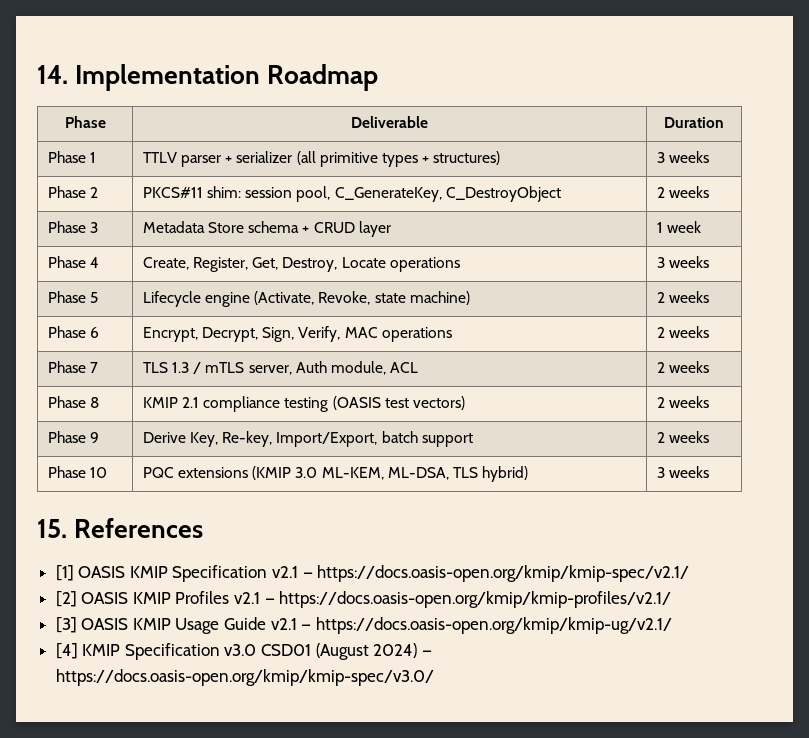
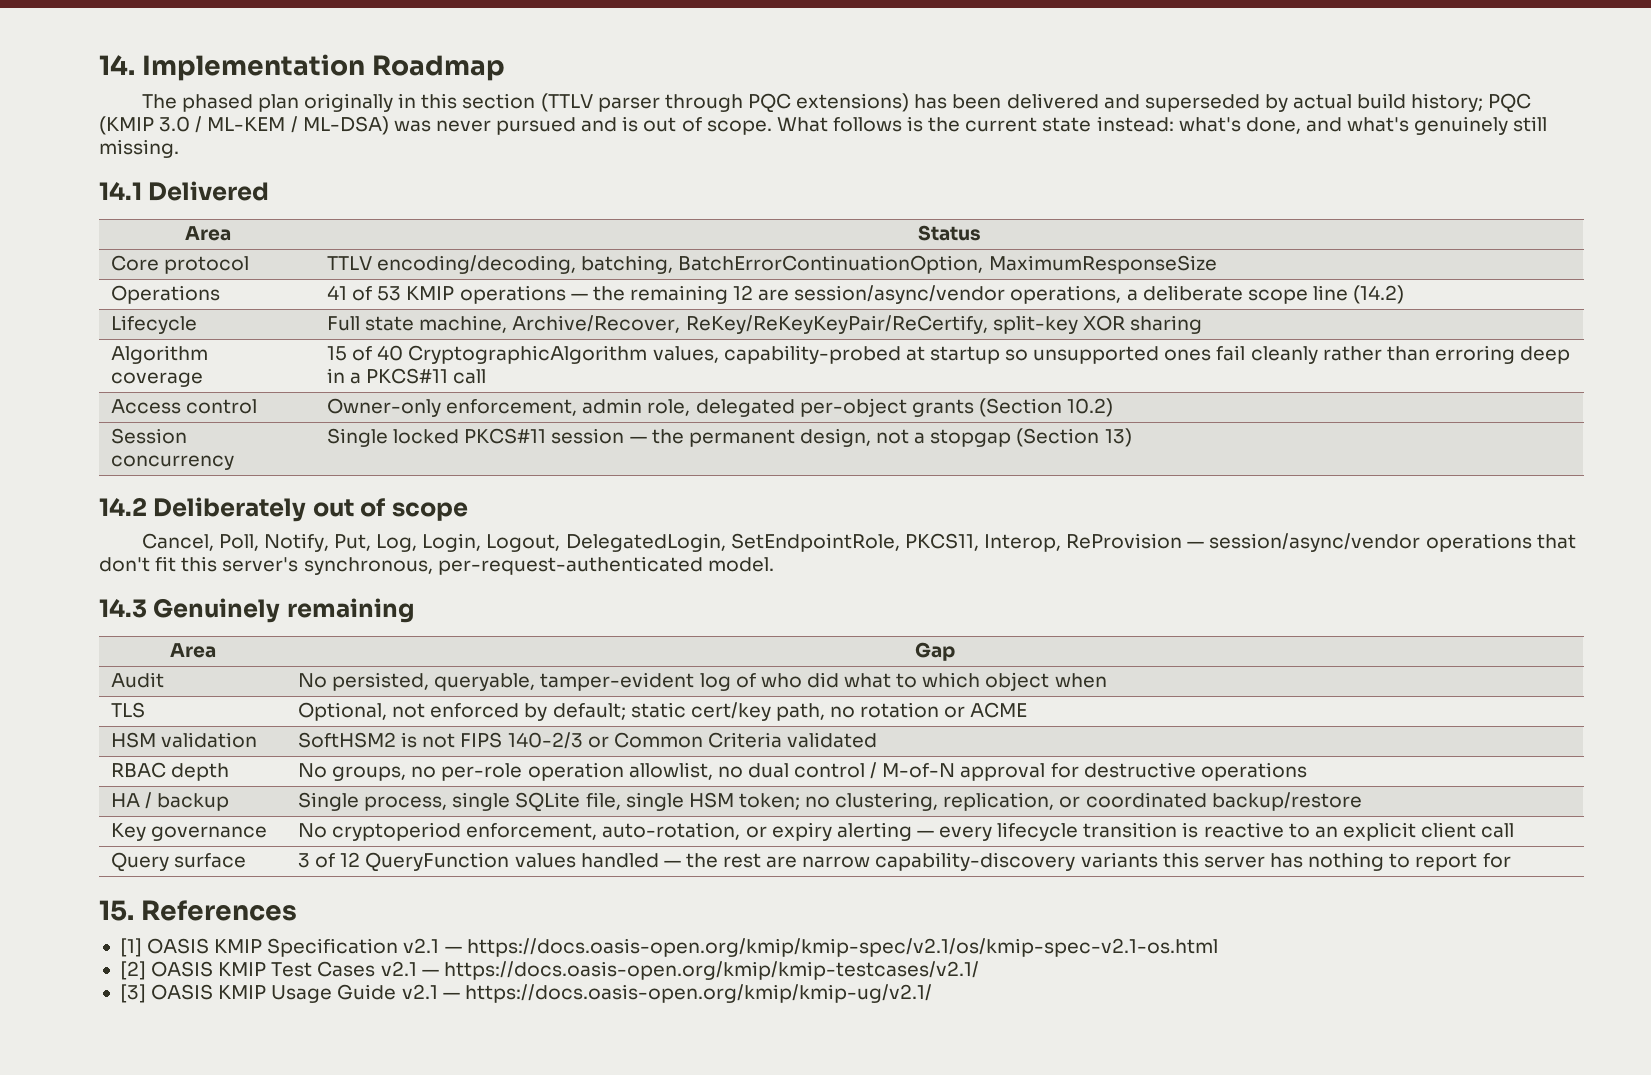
- Phase | Deliverable | Duration
- Phase 1 | TTLV parser + serializer (all primitive types + structures) | 3 weeks
- Phase 2 | PKCS#11 shim: session pool, C_GenerateKey, C_DestroyObject | 2 weeks
- Phase 3 | Metadata Store schema + CRUD layer | 1 week
- Phase 4 | Create, Register, Get, Destroy, Locate operations | 3 weeks
- Phase 5 | Lifecycle engine (Activate, Revoke, state machine) | 2 weeks
- Phase 6 | Encrypt, Decrypt, Sign, Verify, MAC operations | 2 weeks
- Phase 7 | TLS 1.3 / mTLS server, Auth module, ACL | 2 weeks
- Phase 8 | KMIP 2.1 compliance testing (OASIS test vectors) | 2 weeks
- Phase 9 | Derive Key, Re-key, Import/Export, batch support | 2 weeks
- Phase 10 | PQC extensions (KMIP 3.0 ML-KEM, ML-DSA, TLS hybrid) | 3 weeks
+ The phased plan originally in this section (TTLV parser through PQC extensions) has been delivered and superseded by actual build history; PQC (KMIP 3.0 / ML-KEM / ML-DSA) was never pursued and is out of scope. What follows is the current state instead: what's done, and what's genuinely still missing.
+ 14.1 Delivered
+ Area | Status
+ Core protocol | TTLV encoding/decoding, batching, BatchErrorContinuationOption, MaximumResponseSize
+ Operations | 41 of 53 KMIP operations — the remaining 12 are session/async/vendor operations, a deliberate scope line (14.2)
+ Lifecycle | Full state machine, Archive/Recover, ReKey/ReKeyKeyPair/ReCertify, split-key XOR sharing
+ Algorithm coverage | 15 of 40 CryptographicAlgorithm values, capability-probed at startup so unsupported ones fail cleanly rather than erroring deep in a PKCS#11 call
+ Access control | Owner-only enforcement, admin role, delegated per-object grants (Section 10.2)
+ Session concurrency | Single locked PKCS#11 session — the permanent design, not a stopgap (Section 13)
+ 14.2 Deliberately out of scope
+ Cancel, Poll, Notify, Put, Log, Login, Logout, DelegatedLogin, SetEndpointRole, PKCS11, Interop, ReProvision — session/async/vendor operations that don't fit this server's synchronous, per-request-authenticated model.
+ 14.3 Genuinely remaining
+ Area | Gap
+ Audit | No persisted, queryable, tamper-evident log of who did what to which object when
+ TLS | Optional, not enforced by default; static cert/key path, no rotation or ACME
+ HSM validation | SoftHSM2 is not FIPS 140-2/3 or Common Criteria validated
+ RBAC depth | No groups, no per-role operation allowlist, no dual control / M-of-N approval for destructive operations
+ HA / backup | Single process, single SQLite file, single HSM token; no clustering, replication, or coordinated backup/restore
+ Key governance | No cryptoperiod enforcement, auto-rotation, or expiry alerting — every lifecycle transition is reactive to an explicit client call
+ Query surface | 3 of 12 QueryFunction values handled — the rest are narrow capability-discovery variants this server has nothing to report for
- [1] OASIS KMIP Specification v2.1 — https://docs.oasis-open.org/kmip/kmip-spec/v2.1/
+ [1] OASIS KMIP Specification v2.1 — https://docs.oasis-open.org/kmip/kmip-spec/v2.1/os/kmip-spec-v2.1-os.html
- [2] OASIS KMIP Profiles v2.1 — https://docs.oasis-open.org/kmip/kmip-profiles/v2.1/
+ [2] OASIS KMIP Test Cases v2.1 — https://docs.oasis-open.org/kmip/kmip-testcases/v2.1/
- [4] KMIP Specification v3.0 CSD01 (August 2024) — https://docs.oasis-open.org/kmip/kmip-spec/v3.0/

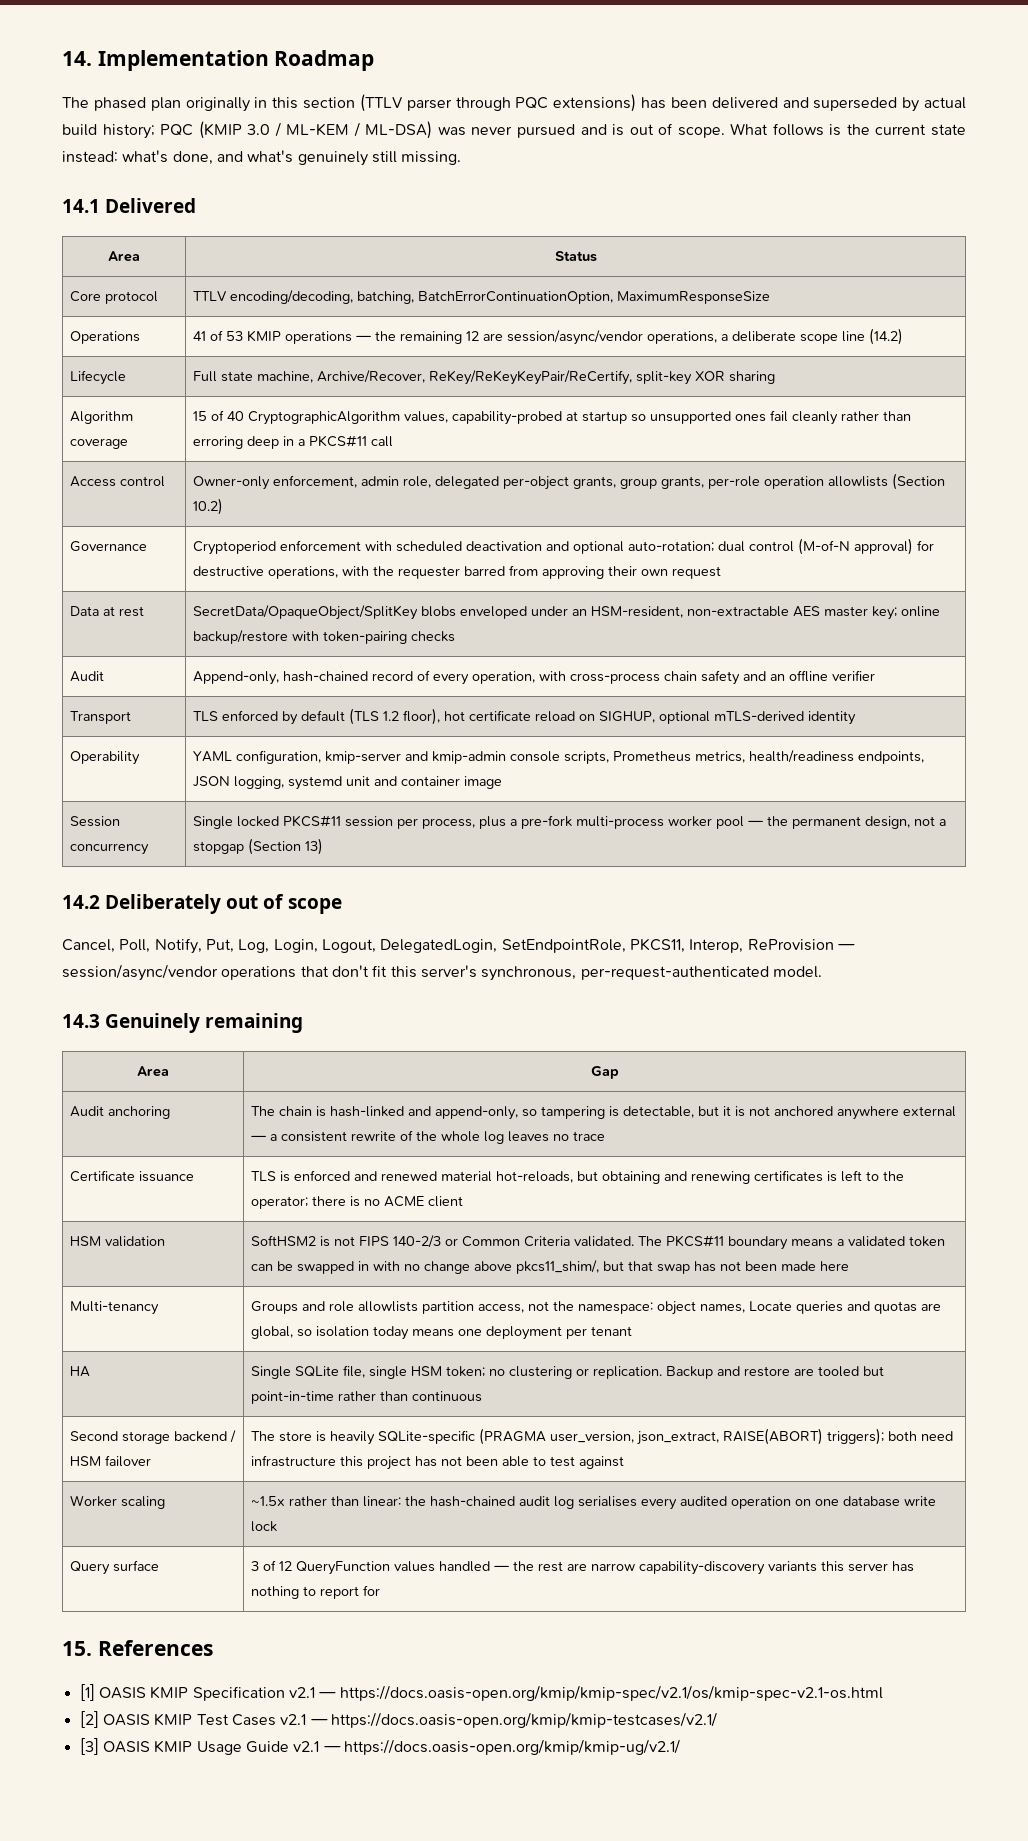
- Access control | Owner-only enforcement, admin role, delegated per-object grants (Section 10.2)
+ Access control | Owner-only enforcement, admin role, delegated per-object grants, group grants, per-role operation allowlists (Section 10.2)
+ Governance | Cryptoperiod enforcement with scheduled deactivation and optional auto-rotation; dual control (M-of-N approval) for destructive operations, with the requester barred from approving their own request
+ Data at rest | SecretData/OpaqueObject/SplitKey blobs enveloped under an HSM-resident, non-extractable AES master key; online backup/restore with token-pairing checks
+ Audit | Append-only, hash-chained record of every operation, with cross-process chain safety and an offline verifier
+ Transport | TLS enforced by default (TLS 1.2 floor), hot certificate reload on SIGHUP, optional mTLS-derived identity
+ Operability | YAML configuration, kmip-server and kmip-admin console scripts, Prometheus metrics, health/readiness endpoints, JSON logging, systemd unit and container image
- Session concurrency | Single locked PKCS#11 session — the permanent design, not a stopgap (Section 13)
+ Session concurrency | Single locked PKCS#11 session per process, plus a pre-fork multi-process worker pool — the permanent design, not a stopgap (Section 13)
- Audit | No persisted, queryable, tamper-evident log of who did what to which object when
- TLS | Optional, not enforced by default; static cert/key path, no rotation or ACME
+ Audit anchoring | The chain is hash-linked and append-only, so tampering is detectable, but it is not anchored anywhere external — a consistent rewrite of the whole log leaves no trace
+ Certificate issuance | TLS is enforced and renewed material hot-reloads, but obtaining and renewing certificates is left to the operator; there is no ACME client
- HSM validation | SoftHSM2 is not FIPS 140-2/3 or Common Criteria validated
- RBAC depth | No groups, no per-role operation allowlist, no dual control / M-of-N approval for destructive operations
+ HSM validation | SoftHSM2 is not FIPS 140-2/3 or Common Criteria validated. The PKCS#11 boundary means a validated token can be swapped in with no change above pkcs11_shim/, but that swap has not been made here
+ Multi-tenancy | Groups and role allowlists partition access, not the namespace: object names, Locate queries and quotas are global, so isolation today means one deployment per tenant
- HA / backup | Single process, single SQLite file, single HSM token; no clustering, replication, or coordinated backup/restore
- Key governance | No cryptoperiod enforcement, auto-rotation, or expiry alerting — every lifecycle transition is reactive to an explicit client call
+ HA | Single SQLite file, single HSM token; no clustering or replication. Backup and restore are tooled but point-in-time rather than continuous
+ Second storage backend / HSM failover | The store is heavily SQLite-specific (PRAGMA user_version, json_extract, RAISE(ABORT) triggers); both need infrastructure this project has not been able to test against
+ Worker scaling | ~1.5x rather than linear: the hash-chained audit log serialises every audited operation on one database write lock

